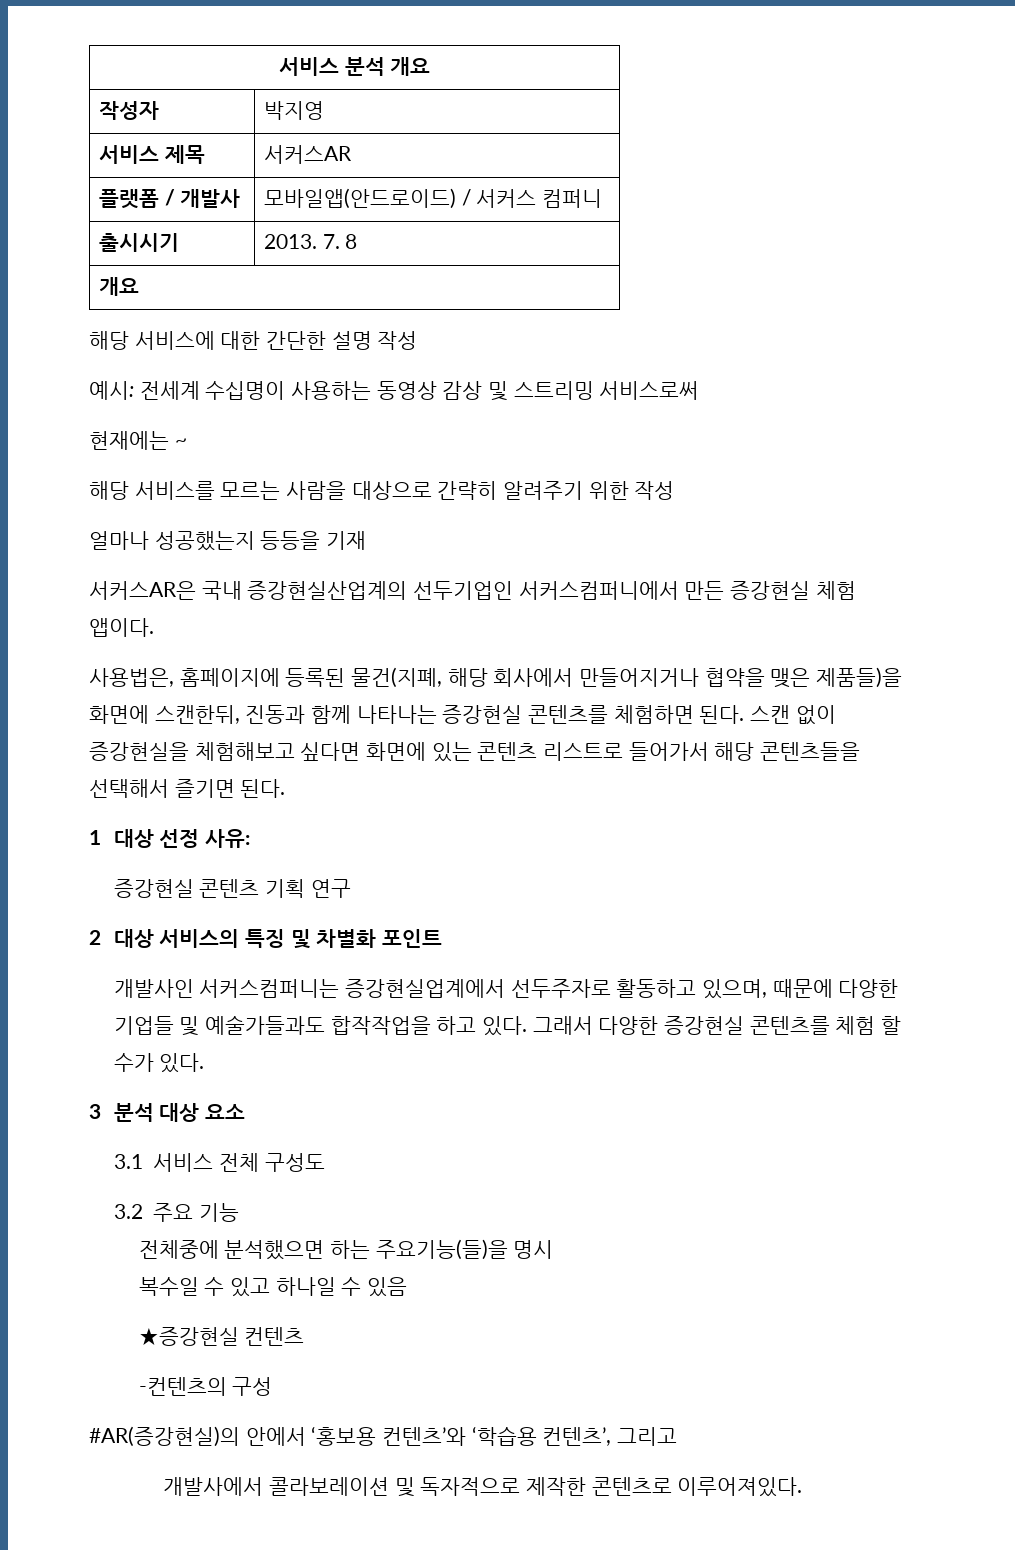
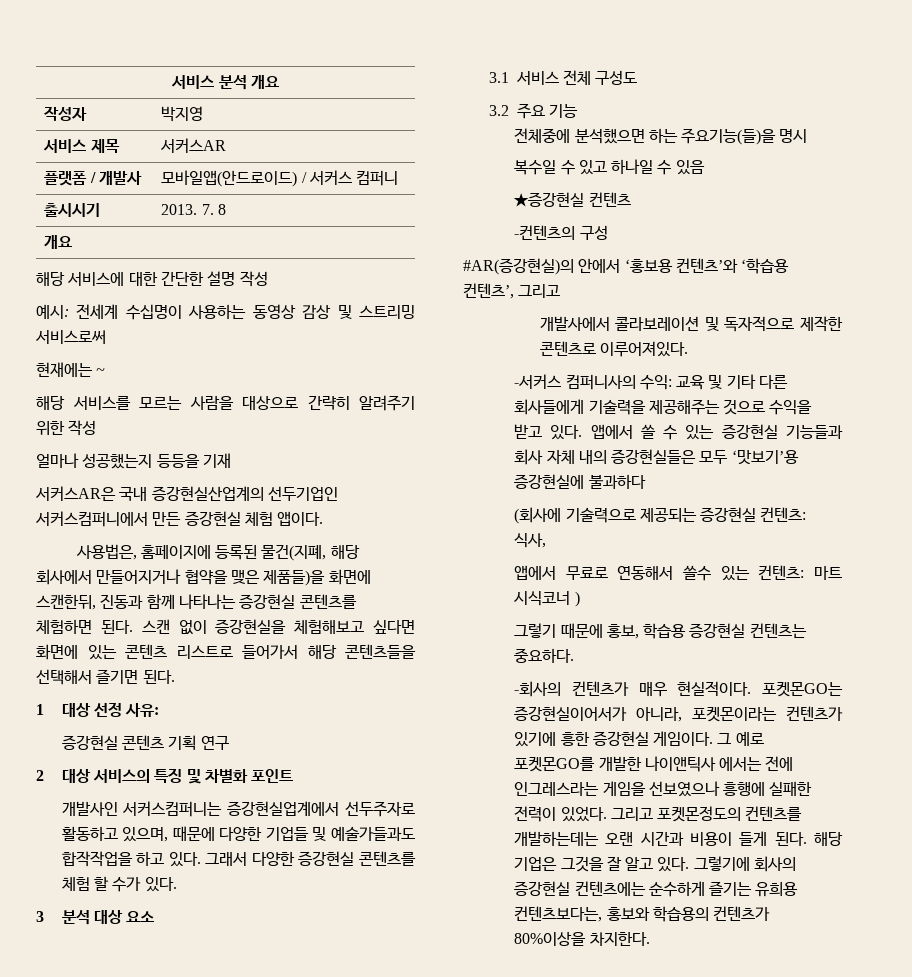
+ -서커스 컴퍼니사의 수익: 교육 및 기타 다른 회사들에게 기술력을 제공해주는 것으로 수익을 받고 있다. 앱에서 쓸 수 있는 증강현실 기능들과 회사 자체 내의 증강현실들은 모두 ‘맛보기’용 증강현실에 불과하다
+ (회사에 기술력으로 제공되는 증강현실 컨텐츠: 식사,
+ 앱에서 무료로 연동해서 쓸수 있는 컨텐츠: 마트 시식코너 )
+ 그렇기 때문에 홍보, 학습용 증강현실 컨텐츠는 중요하다.
+ -회사의 컨텐츠가 매우 현실적이다. 포켓몬GO는 증강현실이어서가 아니라, 포켓몬이라는 컨텐츠가 있기에 흥한 증강현실 게임이다. 그 예로 포켓몬GO를 개발한 나이앤틱사 에서는 전에 인그레스라는 게임을 선보였으나 흥행에 실패한 전력이 있었다. 그리고 포켓몬정도의 컨텐츠를 개발하는데는 오랜 시간과 비용이 들게 된다. 해당 기업은 그것을 잘 알고 있다. 그렇기에 회사의 증강현실 컨텐츠에는 순수하게 즐기는 유희용 컨텐츠보다는, 홍보와 학습용의 컨텐츠가 80%이상을 차지한다.

